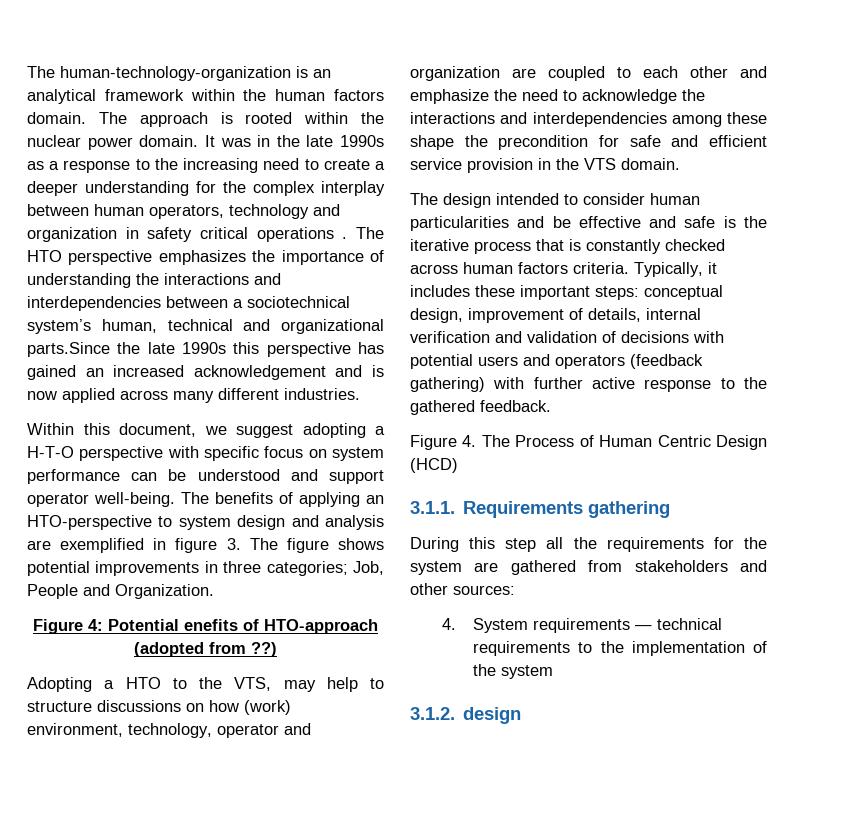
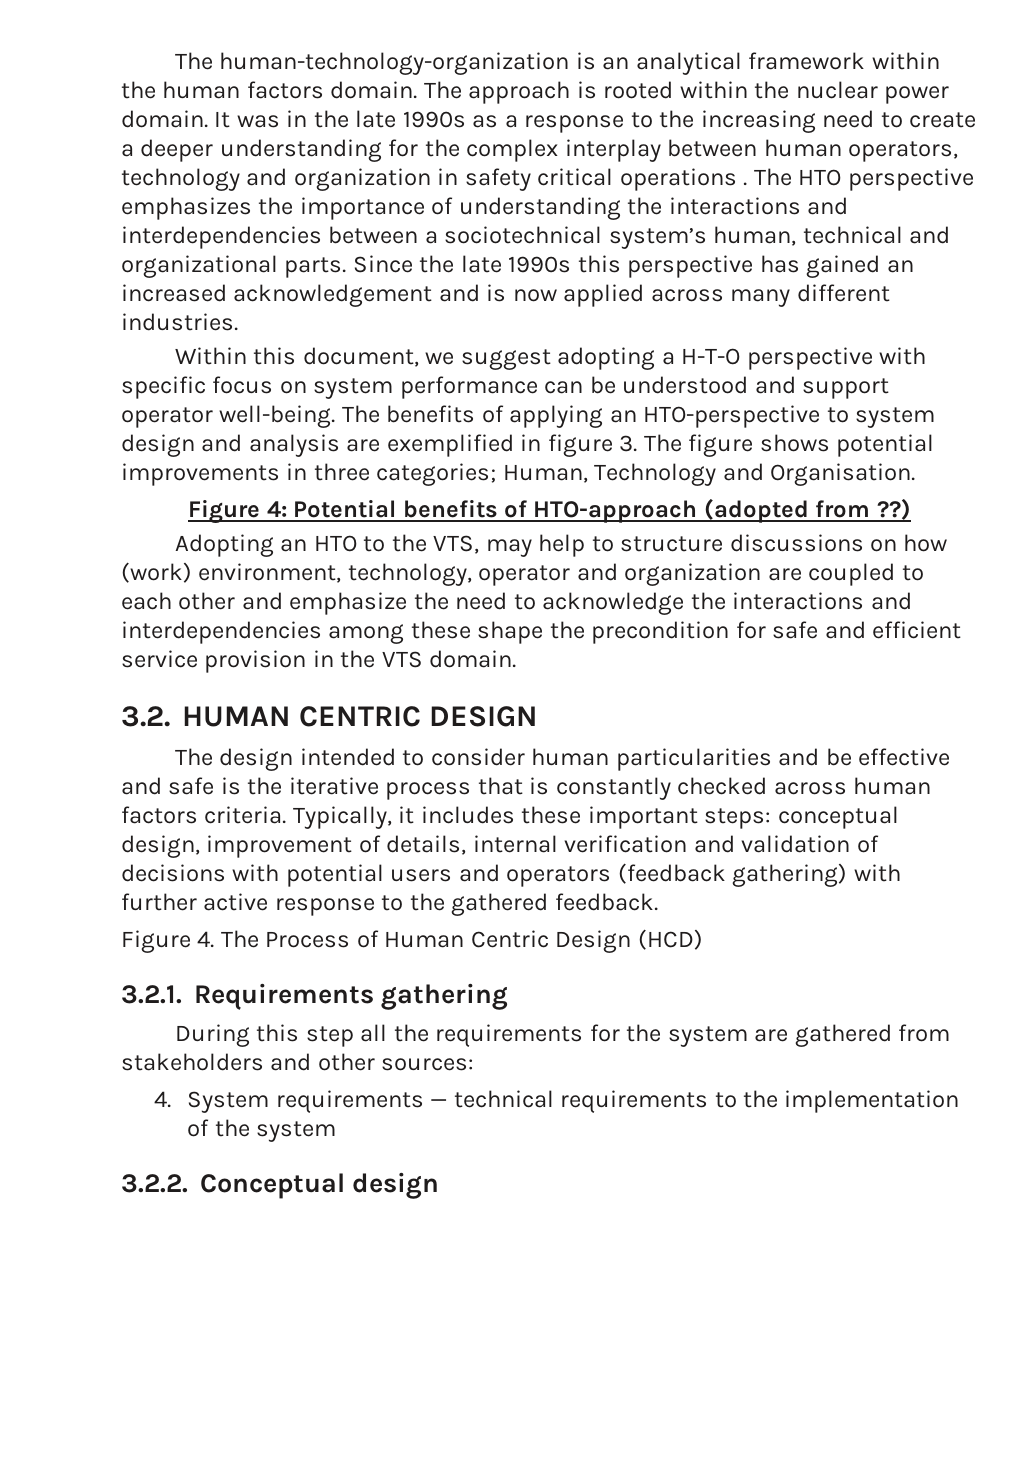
- The HTO perspective emphasizes the importance of understanding the interactions and interdependencies between a sociotechnical system’s human, technical and organizational parts.Since the late 1990s this perspective has gained an increased acknowledgement and is now applied across many different industries.
+ The HTO perspective emphasizes the importance of understanding the interactions and interdependencies between a sociotechnical system’s human, technical and organizational parts. Since the late 1990s this perspective has gained an increased acknowledgement and is now applied across many different industries.
- The benefits of applying an HTO-perspective to system design and analysis are exemplified in figure 3. The figure shows potential improvements in three categories; Job, People and Organization.
+ The benefits of applying an HTO-perspective to system design and analysis are exemplified in figure 3. The figure shows potential improvements in three categories; Human, Technology and Organisation.
- Figure 4: Potential enefits of HTO-approach (adopted from ??)
+ Figure 4: Potential benefits of HTO-approach (adopted from ??)
- Adopting a HTO to the VTS, may help to structure discussions on how (work) environment, technology, operator and organization are coupled to each other and emphasize the need to acknowledge the interactions and interdependencies among these shape the precondition for safe and efficient service provision in the VTS domain.
+ Adopting an HTO to the VTS, may help to structure discussions on how (work) environment, technology, operator and organization are coupled to each other and emphasize the need to acknowledge the interactions and interdependencies among these shape the precondition for safe and efficient service provision in the VTS domain.
+ 3.2. HUMAN CENTRIC DESIGN
- 3.1.1. Requirements gathering
+ 3.2.1. Requirements gathering
- 3.1.2. design
+ 3.2.2. Conceptual design

